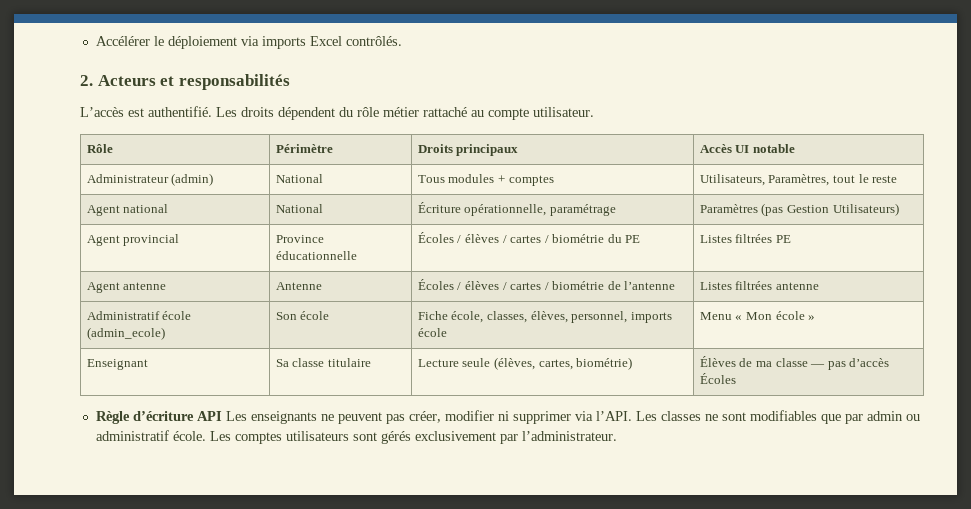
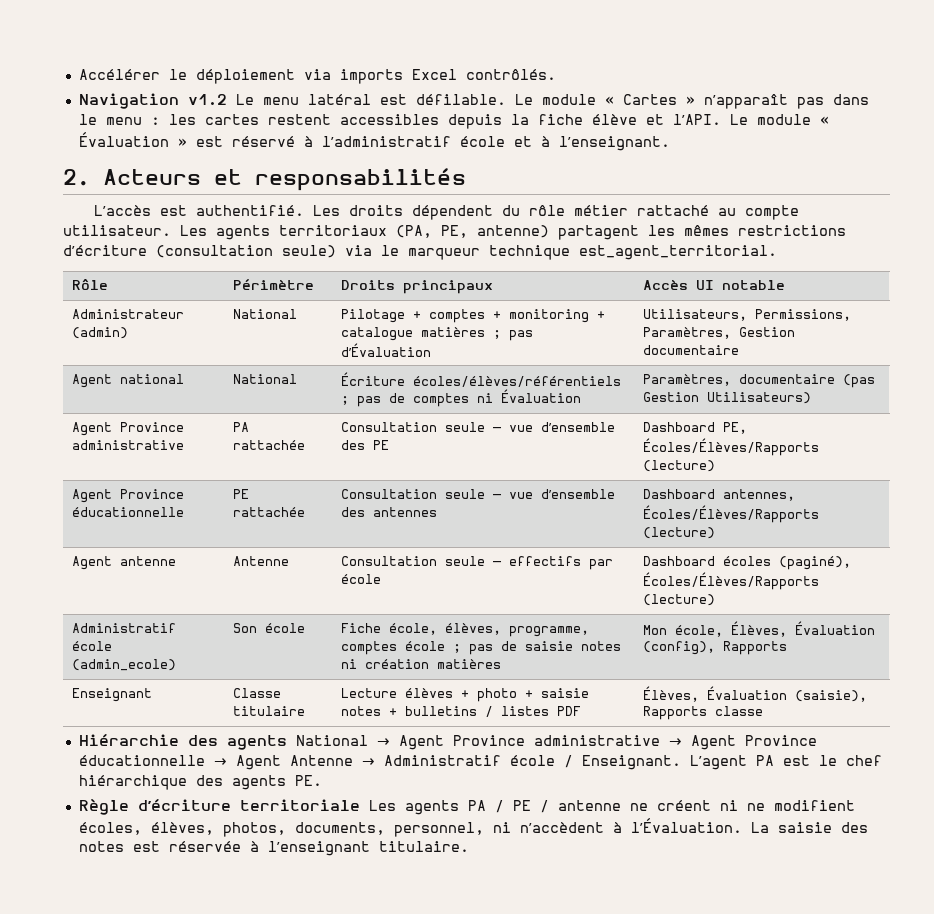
+ Navigation v1.2 Le menu latéral est défilable. Le module « Cartes » n’apparaît pas dans le menu : les cartes restent accessibles depuis la fiche élève et l’API. Le module « Évaluation » est réservé à l’administratif école et à l’enseignant.
+ Les agents territoriaux (PA, PE, antenne) partagent les mêmes restrictions d’écriture (consultation seule) via le marqueur technique est_agent_territorial.
- Administrateur (admin) | National | Tous modules + comptes | Utilisateurs, Paramètres, tout le reste
- Agent national | National | Écriture opérationnelle, paramétrage | Paramètres (pas Gestion Utilisateurs)
- Agent provincial | Province éducationnelle | Écoles / élèves / cartes / biométrie du PE | Listes filtrées PE
- Agent antenne | Antenne | Écoles / élèves / cartes / biométrie de l’antenne | Listes filtrées antenne
+ Administrateur (admin) | National | Pilotage + comptes + monitoring + catalogue matières ; pas d’Évaluation | Utilisateurs, Permissions, Paramètres, Gestion documentaire
+ Agent national | National | Écriture écoles/élèves/référentiels ; pas de comptes ni Évaluation | Paramètres, documentaire (pas Gestion Utilisateurs)
+ Agent Province administrative | PA rattachée | Consultation seule — vue d’ensemble des PE | Dashboard PE, Écoles/Élèves/Rapports (lecture)
+ Agent Province éducationnelle | PE rattachée | Consultation seule — vue d’ensemble des antennes | Dashboard antennes, Écoles/Élèves/Rapports (lecture)
+ Agent antenne | Antenne | Consultation seule — effectifs par école | Dashboard écoles (paginé), Écoles/Élèves/Rapports (lecture)
- Administratif école (admin_ecole) | Son école | Fiche école, classes, élèves, personnel, imports école | Menu « Mon école »
+ Administratif école (admin_ecole) | Son école | Fiche école, élèves, programme, comptes école ; pas de saisie notes ni création matières | Mon école, Élèves, Évaluation (config), Rapports
- Enseignant | Sa classe titulaire | Lecture seule (élèves, cartes, biométrie) | Élèves de ma classe — pas d’accès Écoles
- Règle d’écriture API Les enseignants ne peuvent pas créer, modifier ni supprimer via l’API. Les classes ne sont modifiables que par admin ou administratif école. Les comptes utilisateurs sont gérés exclusivement par l’administrateur.
+ Enseignant | Classe titulaire | Lecture élèves + photo + saisie notes + bulletins / listes PDF | Élèves, Évaluation (saisie), Rapports classe
+ Hiérarchie des agents National → Agent Province administrative → Agent Province éducationnelle → Agent Antenne → Administratif école / Enseignant. L’agent PA est le chef hiérarchique des agents PE.
+ Règle d’écriture territoriale Les agents PA / PE / antenne ne créent ni ne modifient écoles, élèves, photos, documents, personnel, ni n’accèdent à l’Évaluation. La saisie des notes est réservée à l’enseignant titulaire.

